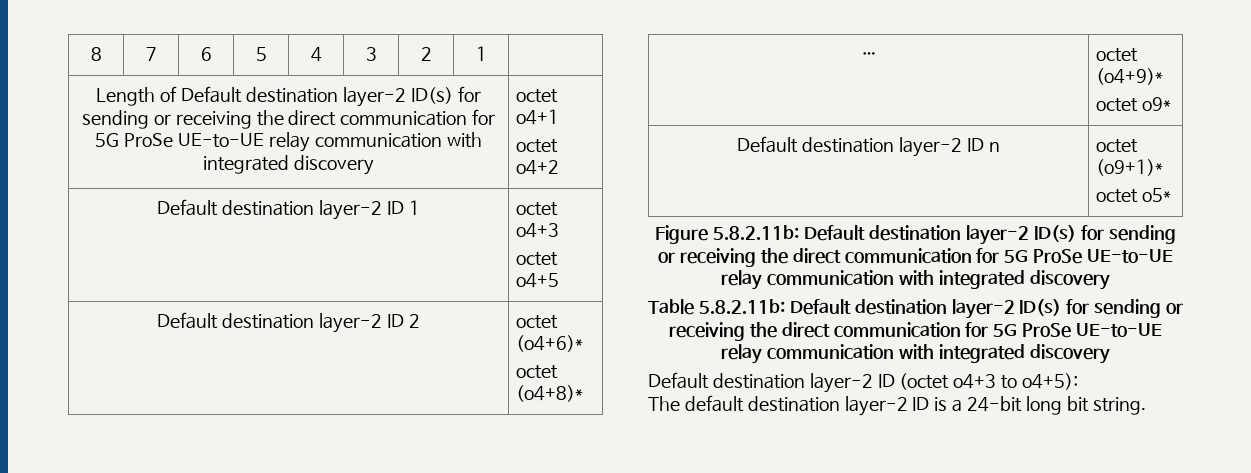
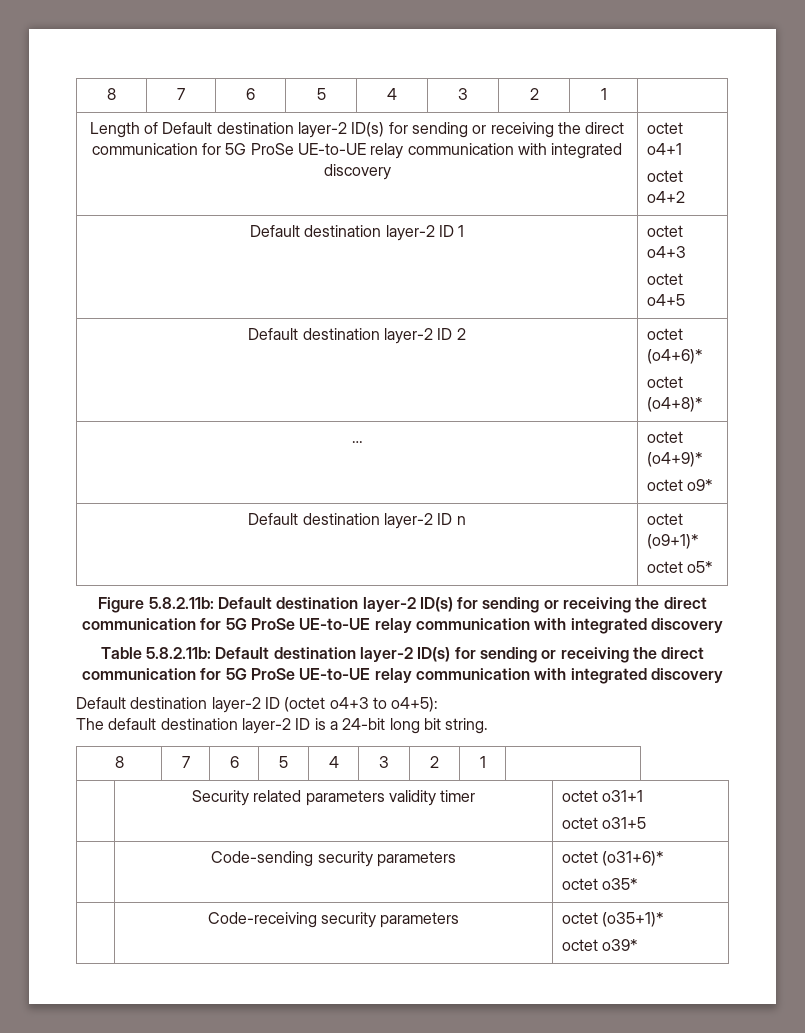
  The default destination layer-2 ID is a 24-bit long bit string.
+ 8 | 7 | 6 | 5 | 4 | 3 | 2 | 1 |
+ | Security related parameters validity timer | octet o31+1
+ octet o31+5
+ | Code-sending security parameters | octet (o31+6)*
+ octet o35*
+ | Code-receiving security parameters | octet (o35+1)*
+ octet o39*

